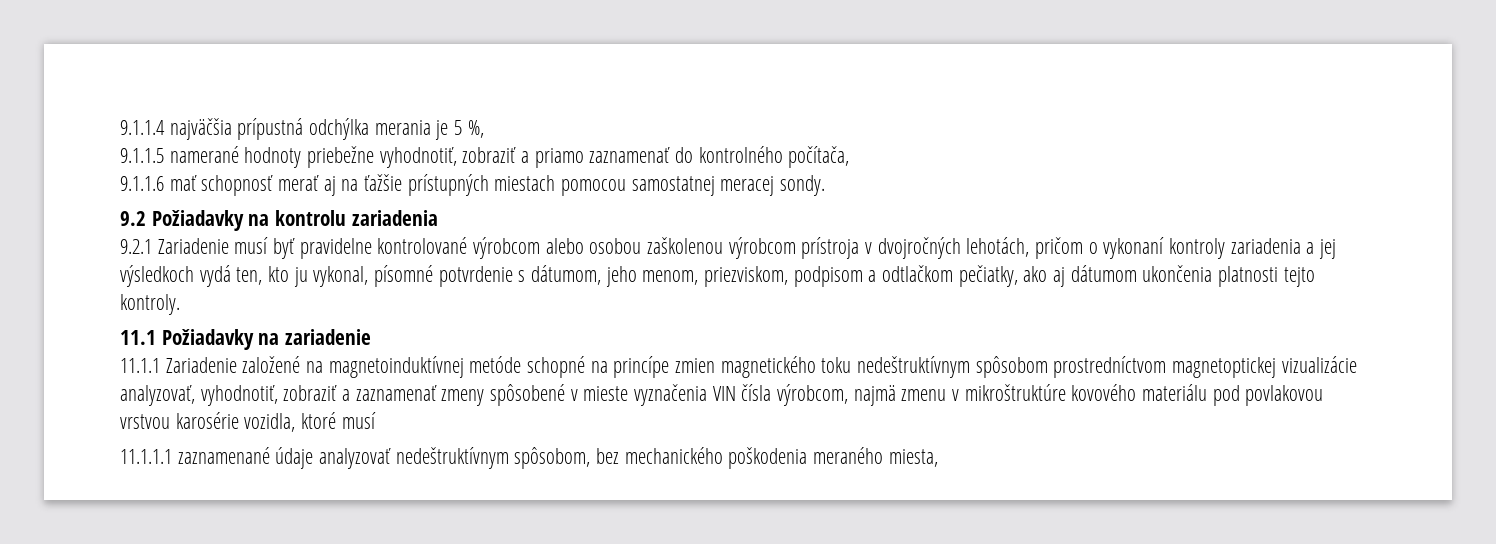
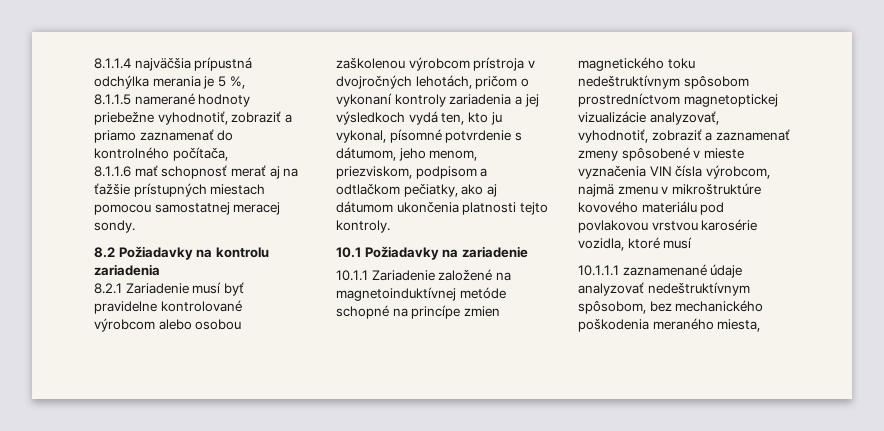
- 9.1.1.4 najväčšia prípustná odchýlka merania je 5 %,
+ 8.1.1.4 najväčšia prípustná odchýlka merania je 5 %,
- 9.1.1.5 namerané hodnoty priebežne vyhodnotiť, zobraziť a priamo zaznamenať do kontrolného počítača,
+ 8.1.1.5 namerané hodnoty priebežne vyhodnotiť, zobraziť a priamo zaznamenať do kontrolného počítača,
- 9.1.1.6 mať schopnosť merať aj na ťažšie prístupných miestach pomocou samostatnej meracej sondy.
+ 8.1.1.6 mať schopnosť merať aj na ťažšie prístupných miestach pomocou samostatnej meracej sondy.
- 9.2 Požiadavky na kontrolu zariadenia
+ 8.2 Požiadavky na kontrolu zariadenia
- 9.2.1 Zariadenie musí byť pravidelne kontrolované výrobcom alebo osobou zaškolenou výrobcom prístroja v dvojročných lehotách, pričom o vykonaní kontroly zariadenia a jej výsledkoch vydá ten, kto ju vykonal, písomné potvrdenie s dátumom, jeho menom, priezviskom, podpisom a odtlačkom pečiatky, ako aj dátumom ukončenia platnosti tejto kontroly.
+ 8.2.1 Zariadenie musí byť pravidelne kontrolované výrobcom alebo osobou zaškolenou výrobcom prístroja v dvojročných lehotách, pričom o vykonaní kontroly zariadenia a jej výsledkoch vydá ten, kto ju vykonal, písomné potvrdenie s dátumom, jeho menom, priezviskom, podpisom a odtlačkom pečiatky, ako aj dátumom ukončenia platnosti tejto kontroly.
- 11.1 Požiadavky na zariadenie
+ 10.1 Požiadavky na zariadenie
- 11.1.1 Zariadenie založené na magnetoinduktívnej metóde schopné na princípe zmien magnetického toku nedeštruktívnym spôsobom prostredníctvom magnetoptickej vizualizácie analyzovať, vyhodnotiť, zobraziť a zaznamenať zmeny spôsobené v mieste vyznačenia VIN čísla výrobcom, najmä zmenu v mikroštruktúre kovového materiálu pod povlakovou vrstvou karosérie vozidla, ktoré musí
+ 10.1.1 Zariadenie založené na magnetoinduktívnej metóde schopné na princípe zmien magnetického toku nedeštruktívnym spôsobom prostredníctvom magnetoptickej vizualizácie analyzovať, vyhodnotiť, zobraziť a zaznamenať zmeny spôsobené v mieste vyznačenia VIN čísla výrobcom, najmä zmenu v mikroštruktúre kovového materiálu pod povlakovou vrstvou karosérie vozidla, ktoré musí
- 11.1.1.1 zaznamenané údaje analyzovať nedeštruktívnym spôsobom, bez mechanického poškodenia meraného miesta,
+ 10.1.1.1 zaznamenané údaje analyzovať nedeštruktívnym spôsobom, bez mechanického poškodenia meraného miesta,

